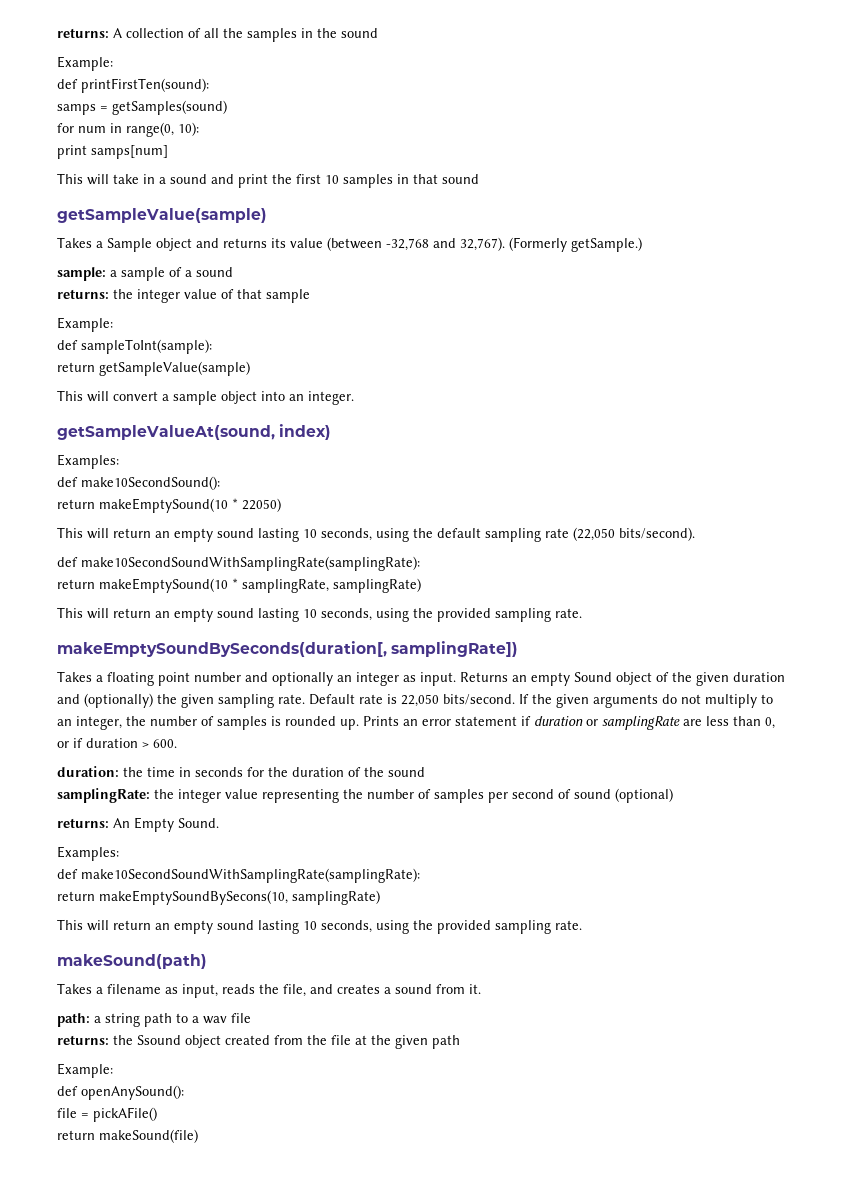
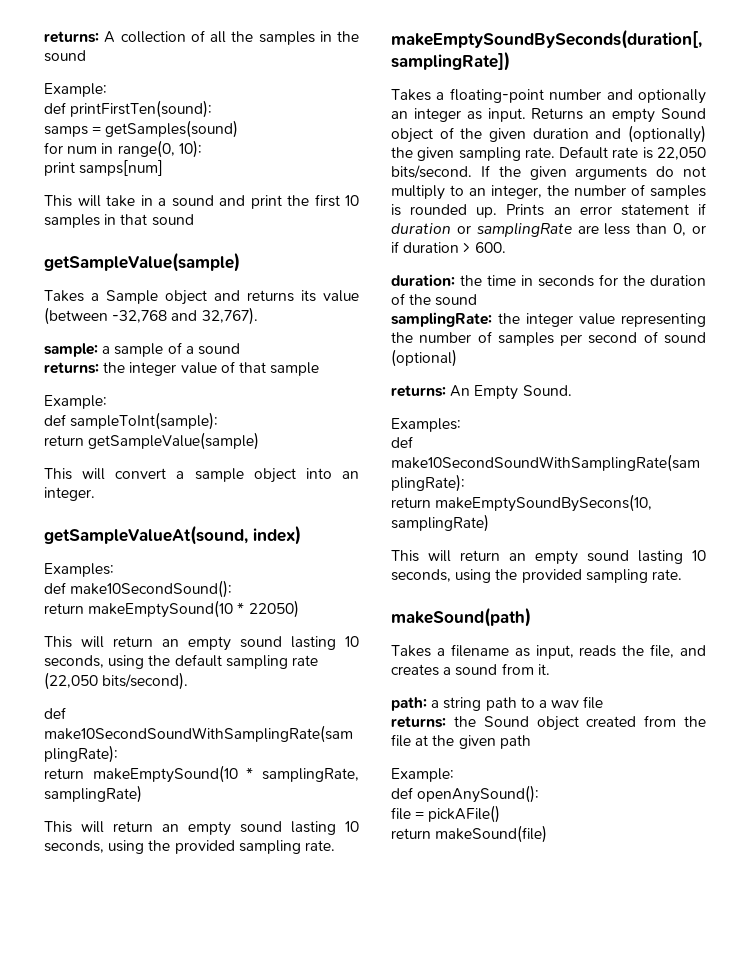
- (Formerly getSample.)
- Takes a floating point number and optionally an integer as input.
+ Takes a floating-point number and optionally an integer as input.
- returns: the Ssound object created from the file at the given path
+ returns: the Sound object created from the file at the given path

